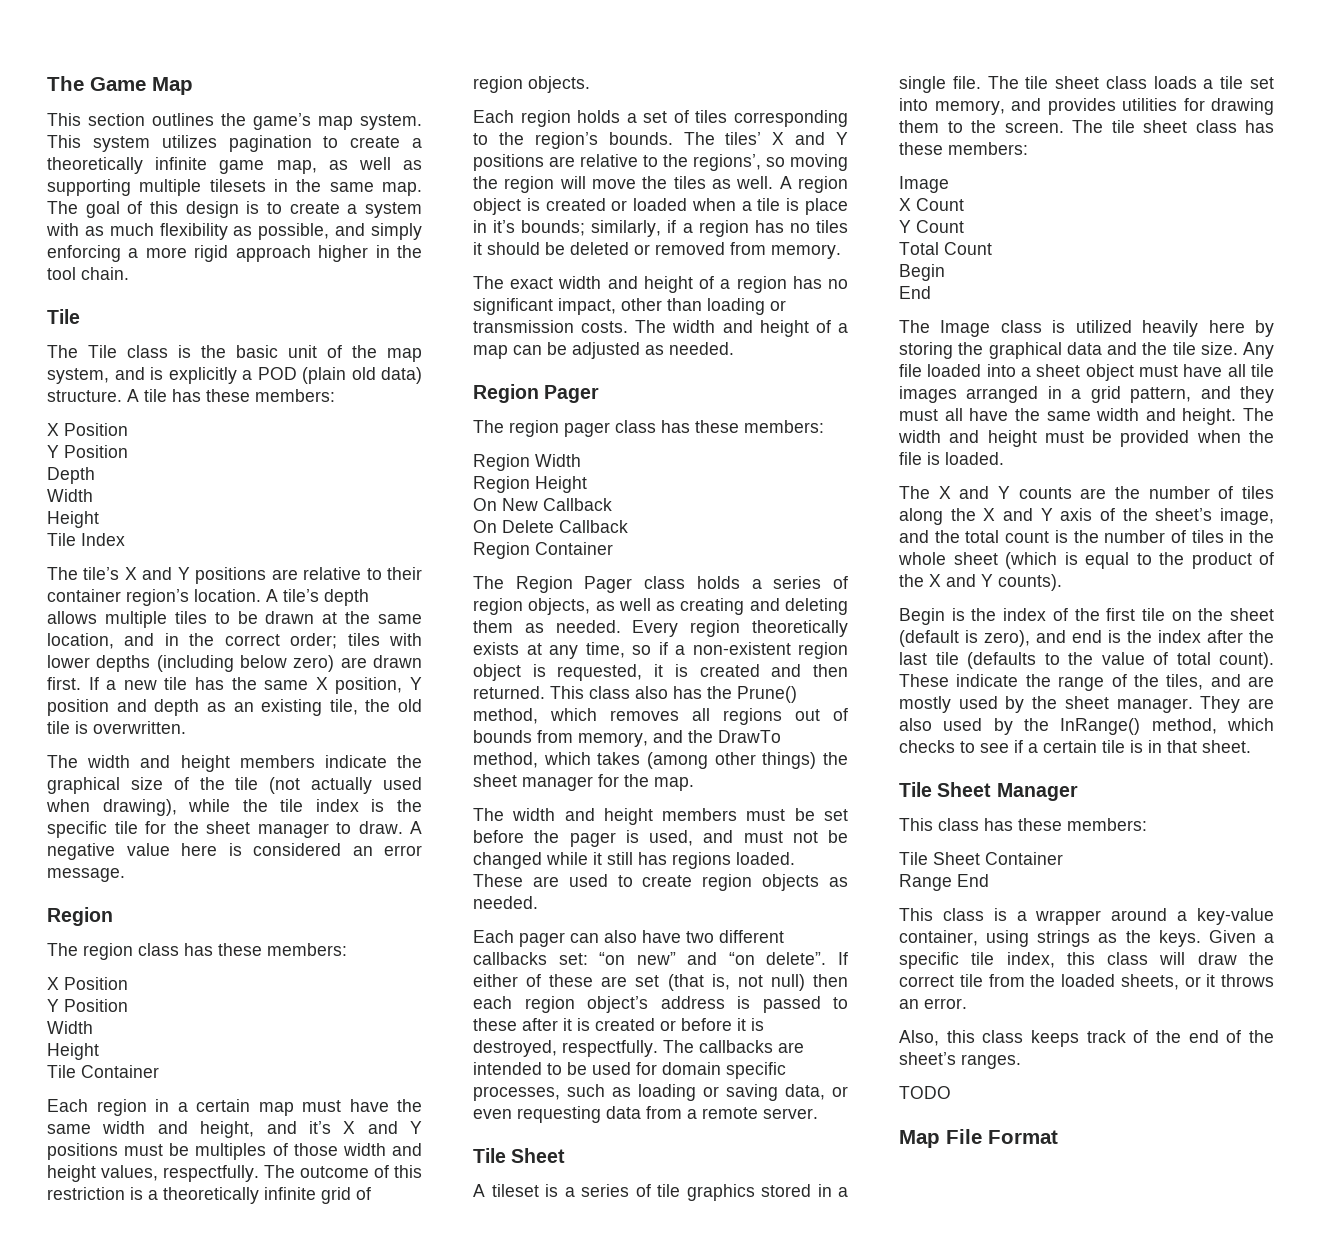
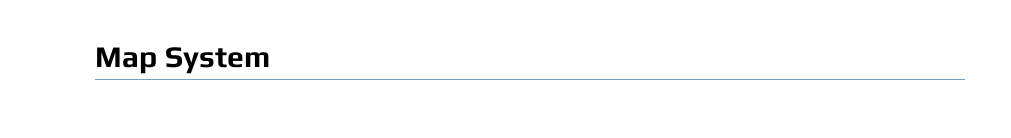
- The Game Map
- This section outlines the game’s map system. This system utilizes pagination to create a theoretically infinite game map, as well as supporting multiple tilesets in the same map. The goal of this design is to create a system with as much flexibility as possible, and simply enforcing a more rigid approach higher in the tool chain.
- Tile
- The Tile class is the basic unit of the map system, and is explicitly a POD (plain old data) structure. A tile has these members:
- X Position
- Y Position
- Depth
- Width
- Height
- Tile Index
- The tile’s X and Y positions are relative to their container region’s location. A tile’s depth allows multiple tiles to be drawn at the same location, and in the correct order; tiles with lower depths (including below zero) are drawn first. If a new tile has the same X position, Y position and depth as an existing tile, the old tile is overwritten.
- The width and height members indicate the graphical size of the tile (not actually used when drawing), while the tile index is the specific tile for the sheet manager to draw. A negative value here is considered an error message.
- Region
- The region class has these members:
- X Position
- Y Position
- Width
- Height
- Tile Container
- Each region in a certain map must have the same width and height, and it’s X and Y positions must be multiples of those width and height values, respectfully. The outcome of this restriction is a theoretically infinite grid of region objects.
- Each region holds a set of tiles corresponding to the region’s bounds. The tiles’ X and Y positions are relative to the regions’, so moving the region will move the tiles as well. A region object is created or loaded when a tile is place in it’s bounds; similarly, if a region has no tiles it should be deleted or removed from memory.
- The exact width and height of a region has no significant impact, other than loading or transmission costs. The width and height of a map can be adjusted as needed.
- Region Pager
- The region pager class has these members:
- Region Width
- Region Height
- On New Callback
- On Delete Callback
- Region Container
- The Region Pager class holds a series of region objects, as well as creating and deleting them as needed. Every region theoretically exists at any time, so if a non-existent region object is requested, it is created and then returned. This class also has the Prune() method, which removes all regions out of bounds from memory, and the DrawTo method, which takes (among other things) the sheet manager for the map.
- The width and height members must be set before the pager is used, and must not be changed while it still has regions loaded. These are used to create region objects as needed.
- Each pager can also have two different callbacks set: “on new” and “on delete”. If either of these are set (that is, not null) then each region object’s address is passed to these after it is created or before it is destroyed, respectfully. The callbacks are intended to be used for domain specific processes, such as loading or saving data, or even requesting data from a remote server.
- Tile Sheet
- A tileset is a series of tile graphics stored in a single file. The tile sheet class loads a tile set into memory, and provides utilities for drawing them to the screen. The tile sheet class has these members:
- Image
- X Count
- Y Count
- Total Count
- Begin
- End
- The Image class is utilized heavily here by storing the graphical data and the tile size. Any file loaded into a sheet object must have all tile images arranged in a grid pattern, and they must all have the same width and height. The width and height must be provided when the file is loaded.
- The X and Y counts are the number of tiles along the X and Y axis of the sheet’s image, and the total count is the number of tiles in the whole sheet (which is equal to the product of the X and Y counts).
- Begin is the index of the first tile on the sheet (default is zero), and end is the index after the last tile (defaults to the value of total count). These indicate the range of the tiles, and are mostly used by the sheet manager. They are also used by the InRange() method, which checks to see if a certain tile is in that sheet.
- Tile Sheet Manager
- This class has these members:
- Tile Sheet Container
- Range End
- This class is a wrapper around a key-value container, using strings as the keys. Given a specific tile index, this class will draw the correct tile from the loaded sheets, or it throws an error.
- Also, this class keeps track of the end of the sheet’s ranges.
- TODO
- Map File Format
+ Map System

